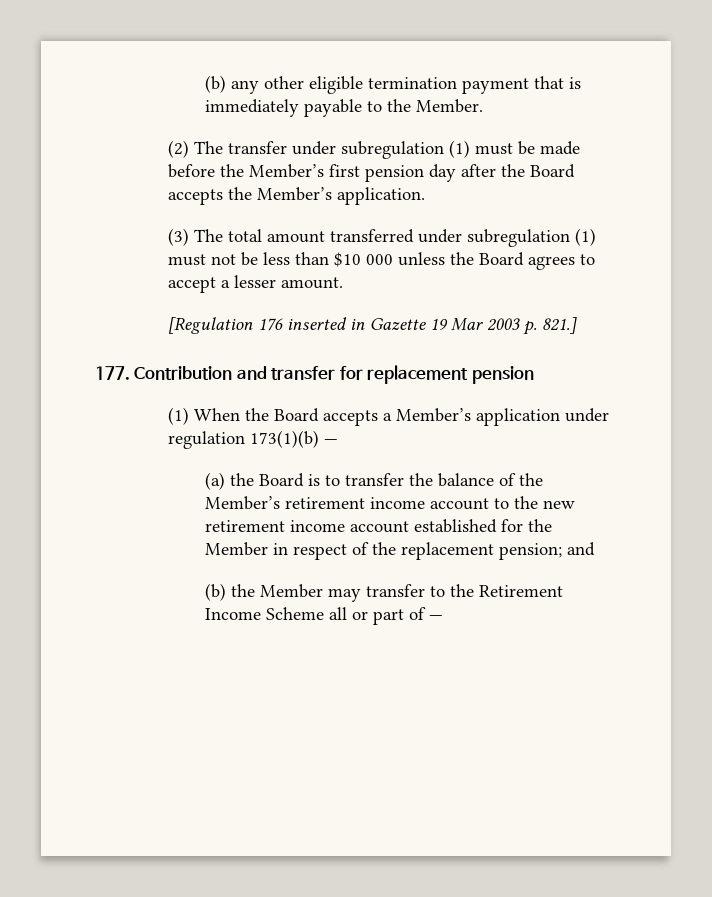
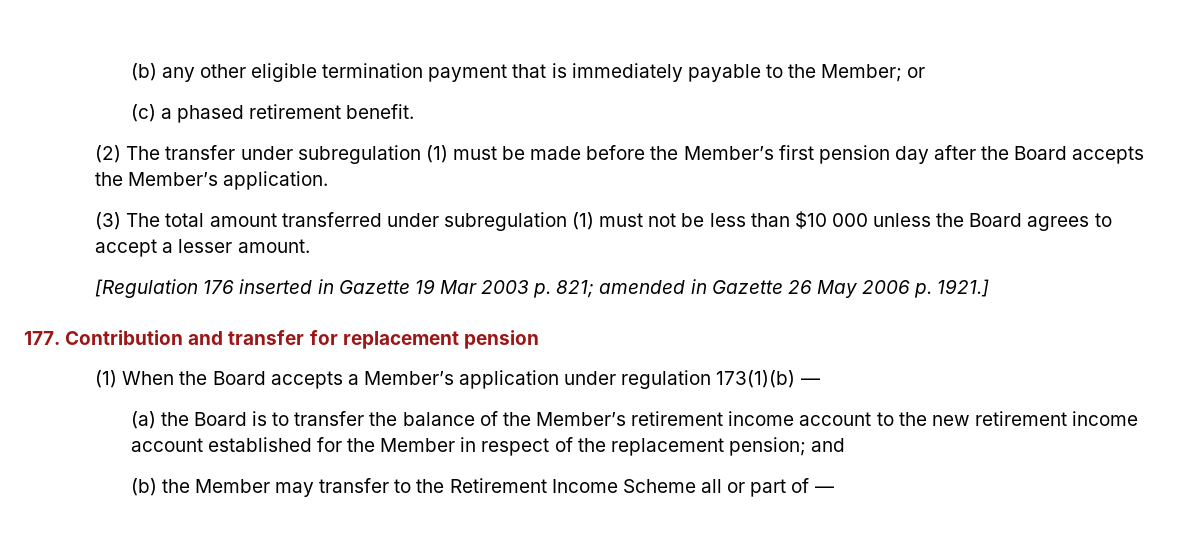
- (b) any other eligible termination payment that is immediately payable to the Member.
+ (b) any other eligible termination payment that is immediately payable to the Member; or
+ (c) a phased retirement benefit.
- [Regulation 176 inserted in Gazette 19 Mar 2003 p. 821.]
+ [Regulation 176 inserted in Gazette 19 Mar 2003 p. 821; amended in Gazette 26 May 2006 p. 1921.]

